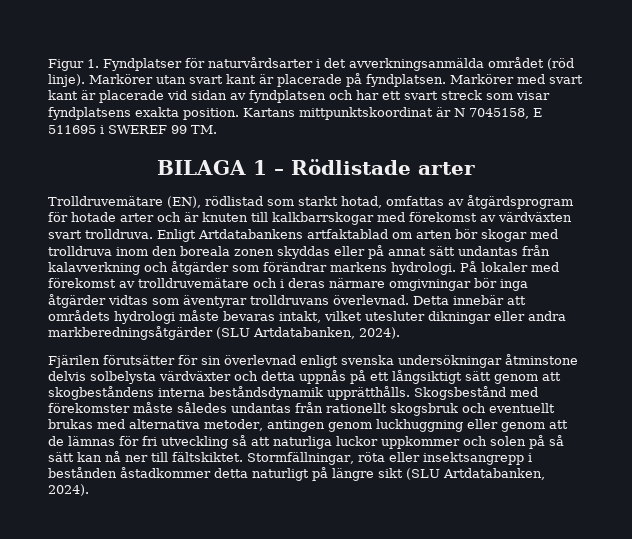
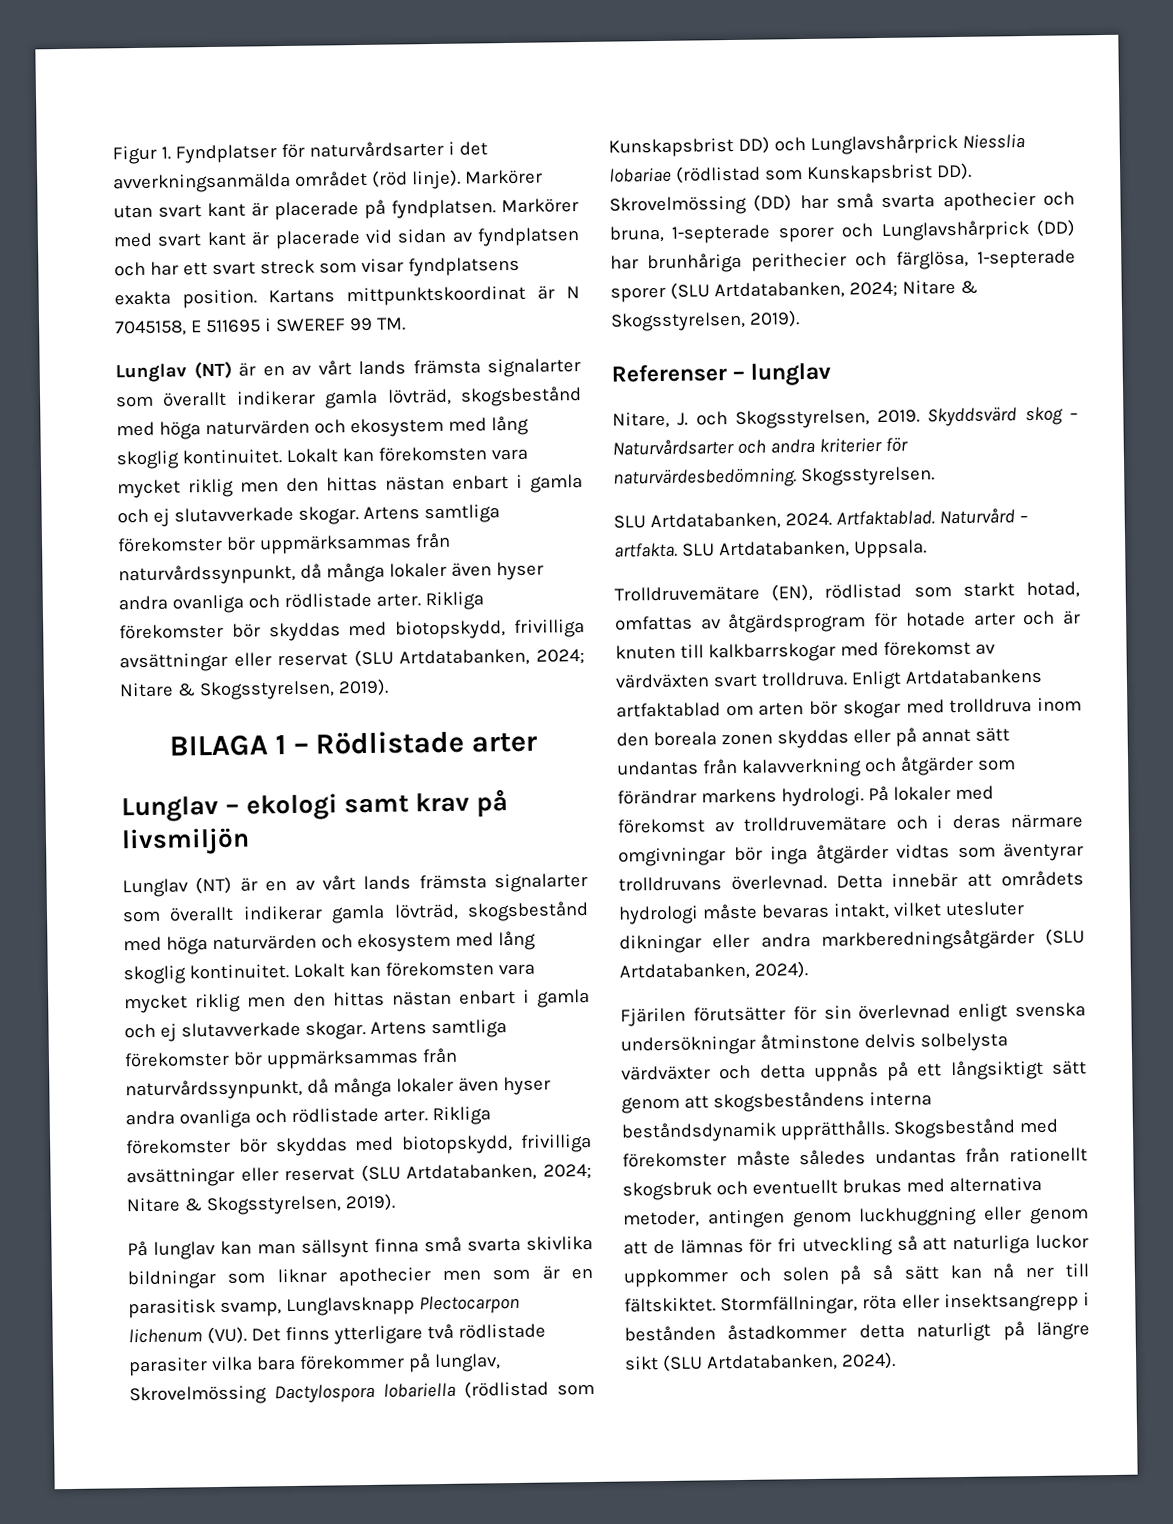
  Kartans mittpunktskoordinat är N 7045158, E 511695 i SWEREF 99 TM.
+ Lunglav (NT) är en av vårt lands främsta signalarter som överallt indikerar gamla lövträd, skogsbestånd med höga naturvärden och ekosystem med lång skoglig kontinuitet. Lokalt kan förekomsten vara mycket riklig men den hittas nästan enbart i gamla och ej slutavverkade skogar. Artens samtliga förekomster bör uppmärksammas från naturvårdssynpunkt, då många lokaler även hyser andra ovanliga och rödlistade arter. Rikliga förekomster bör skyddas med biotopskydd, frivilliga avsättningar eller reservat (SLU Artdatabanken, 2024; Nitare & Skogsstyrelsen, 2019).
+ Lunglav – ekologi samt krav på livsmiljön
+ Lunglav (NT) är en av vårt lands främsta signalarter som överallt indikerar gamla lövträd, skogsbestånd med höga naturvärden och ekosystem med lång skoglig kontinuitet. Lokalt kan förekomsten vara mycket riklig men den hittas nästan enbart i gamla och ej slutavverkade skogar. Artens samtliga förekomster bör uppmärksammas från naturvårdssynpunkt, då många lokaler även hyser andra ovanliga och rödlistade arter. Rikliga förekomster bör skyddas med biotopskydd, frivilliga avsättningar eller reservat (SLU Artdatabanken, 2024; Nitare & Skogsstyrelsen, 2019).
+ På lunglav kan man sällsynt finna små svarta skivlika bildningar som liknar apothecier men som är en parasitisk svamp, Lunglavsknapp Plectocarpon lichenum (VU). Det finns ytterligare två rödlistade parasiter vilka bara förekommer på lunglav, Skrovelmössing Dactylospora lobariella (rödlistad som Kunskapsbrist DD) och Lunglavshårprick Niesslia lobariae (rödlistad som Kunskapsbrist DD). Skrovelmössing (DD) har små svarta apothecier och bruna, 1-septerade sporer och Lunglavshårprick (DD) har brunhåriga perithecier och färglösa, 1-septerade sporer (SLU Artdatabanken, 2024; Nitare & Skogsstyrelsen, 2019).
+ Referenser – lunglav
+ Nitare, J. och Skogsstyrelsen, 2019. Skyddsvärd skog – Naturvårdsarter och andra kriterier för naturvärdesbedömning. Skogsstyrelsen.
+ SLU Artdatabanken, 2024. Artfaktablad. Naturvård – artfakta. SLU Artdatabanken, Uppsala.
- Fjärilen förutsätter för sin överlevnad enligt svenska undersökningar åtminstone delvis solbelysta värdväxter och detta uppnås på ett långsiktigt sätt genom att skogbeståndens interna beståndsdynamik upprätthålls.
+ Fjärilen förutsätter för sin överlevnad enligt svenska undersökningar åtminstone delvis solbelysta värdväxter och detta uppnås på ett långsiktigt sätt genom att skogsbeståndens interna beståndsdynamik upprätthålls.

